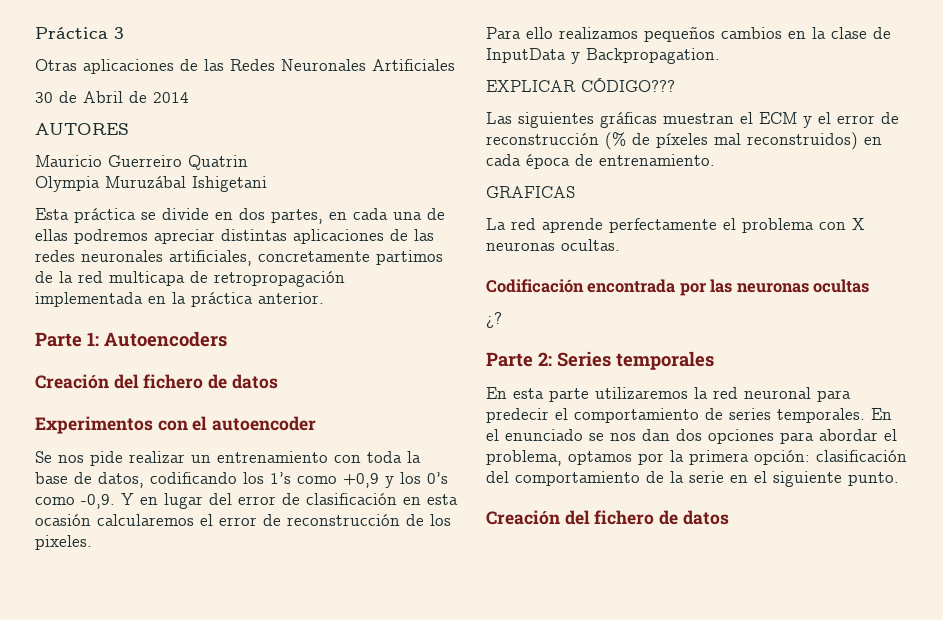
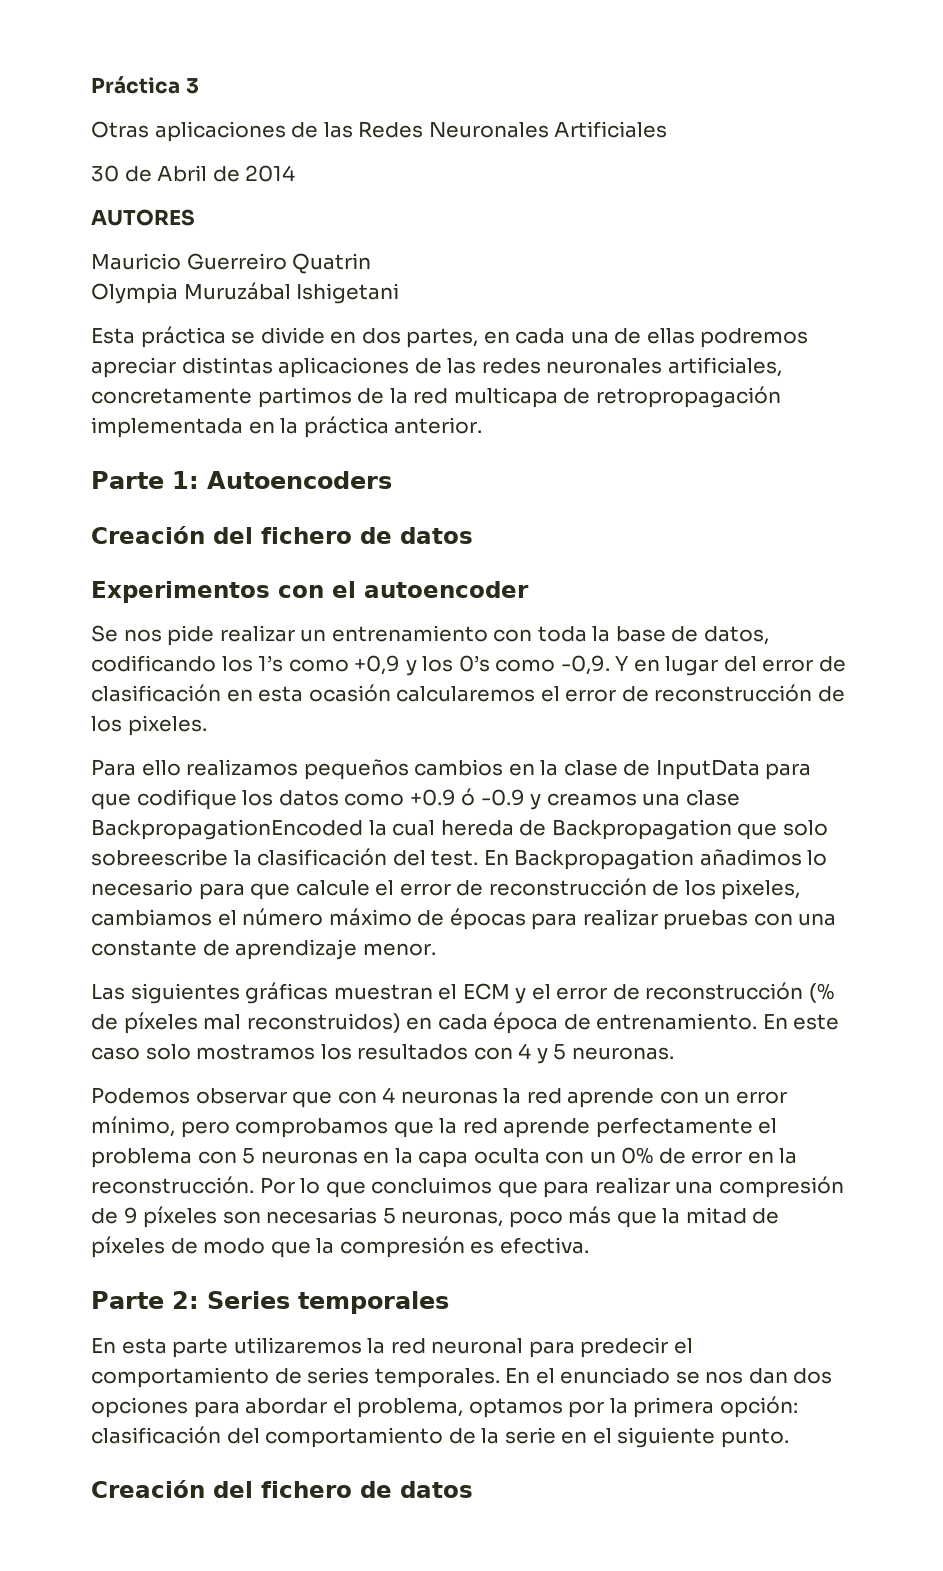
- Para ello realizamos pequeños cambios en la clase de InputData y Backpropagation.
- EXPLICAR CÓDIGO???
+ Para ello realizamos pequeños cambios en la clase de InputData para que codifique los datos como +0.9 ó -0.9 y creamos una clase BackpropagationEncoded la cual hereda de Backpropagation que solo sobreescribe la clasificación del test. En Backpropagation añadimos lo necesario para que calcule el error de reconstrucción de los pixeles, cambiamos el número máximo de épocas para realizar pruebas con una constante de aprendizaje menor.
- Las siguientes gráficas muestran el ECM y el error de reconstrucción (% de píxeles mal reconstruidos) en cada época de entrenamiento.
- GRAFICAS
- La red aprende perfectamente el problema con X neuronas ocultas.
- Codificación encontrada por las neuronas ocultas
- ¿?
+ Las siguientes gráficas muestran el ECM y el error de reconstrucción (% de píxeles mal reconstruidos) en cada época de entrenamiento. En este caso solo mostramos los resultados con 4 y 5 neuronas.
+ Podemos observar que con 4 neuronas la red aprende con un error mínimo, pero comprobamos que la red aprende perfectamente el problema con 5 neuronas en la capa oculta con un 0% de error en la reconstrucción. Por lo que concluimos que para realizar una compresión de 9 píxeles son necesarias 5 neuronas, poco más que la mitad de píxeles de modo que la compresión es efectiva.

